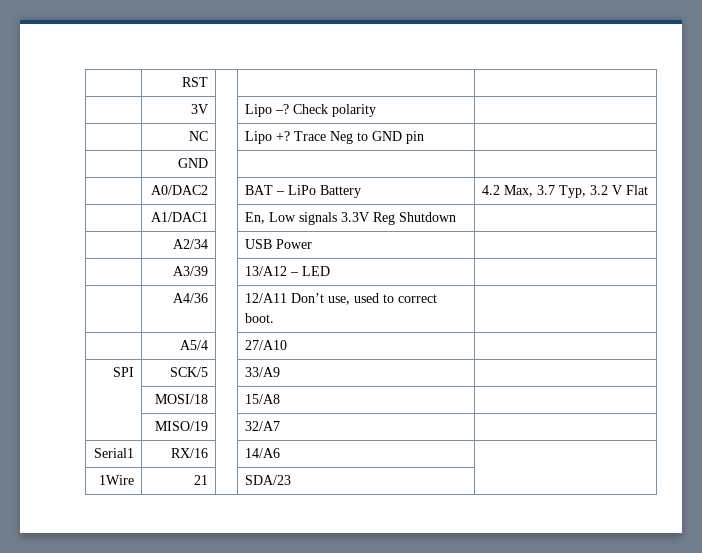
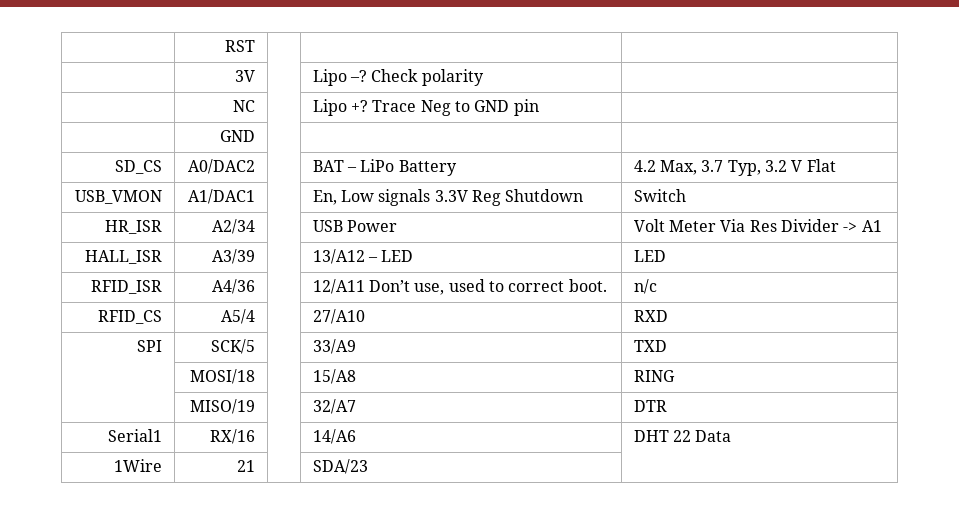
- | A0/DAC2 | | BAT – LiPo Battery | 4.2 Max, 3.7 Typ, 3.2 V Flat
+ SD_CS | A0/DAC2 | | BAT – LiPo Battery | 4.2 Max, 3.7 Typ, 3.2 V Flat
- | A1/DAC1 | | En, Low signals 3.3V Reg Shutdown |
- | A2/34 | | USB Power |
- | A3/39 | | 13/A12 – LED |
- | A4/36 | | 12/A11 Don’t use, used to correct boot. |
- | A5/4 | | 27/A10 |
+ USB_VMON | A1/DAC1 | | En, Low signals 3.3V Reg Shutdown | Switch
+ HR_ISR | A2/34 | | USB Power | Volt Meter Via Res Divider -> A1
+ HALL_ISR | A3/39 | | 13/A12 – LED | LED
+ RFID_ISR | A4/36 | | 12/A11 Don’t use, used to correct boot. | n/c
+ RFID_CS | A5/4 | | 27/A10 | RXD
- SPI | SCK/5 | | 33/A9 |
+ SPI | SCK/5 | | 33/A9 | TXD
- | MOSI/18 | | 15/A8 |
+ | MOSI/18 | | 15/A8 | RING
- | MISO/19 | | 32/A7 |
+ | MISO/19 | | 32/A7 | DTR
- Serial1 | RX/16 | | 14/A6 |
+ Serial1 | RX/16 | | 14/A6 | DHT 22 Data

